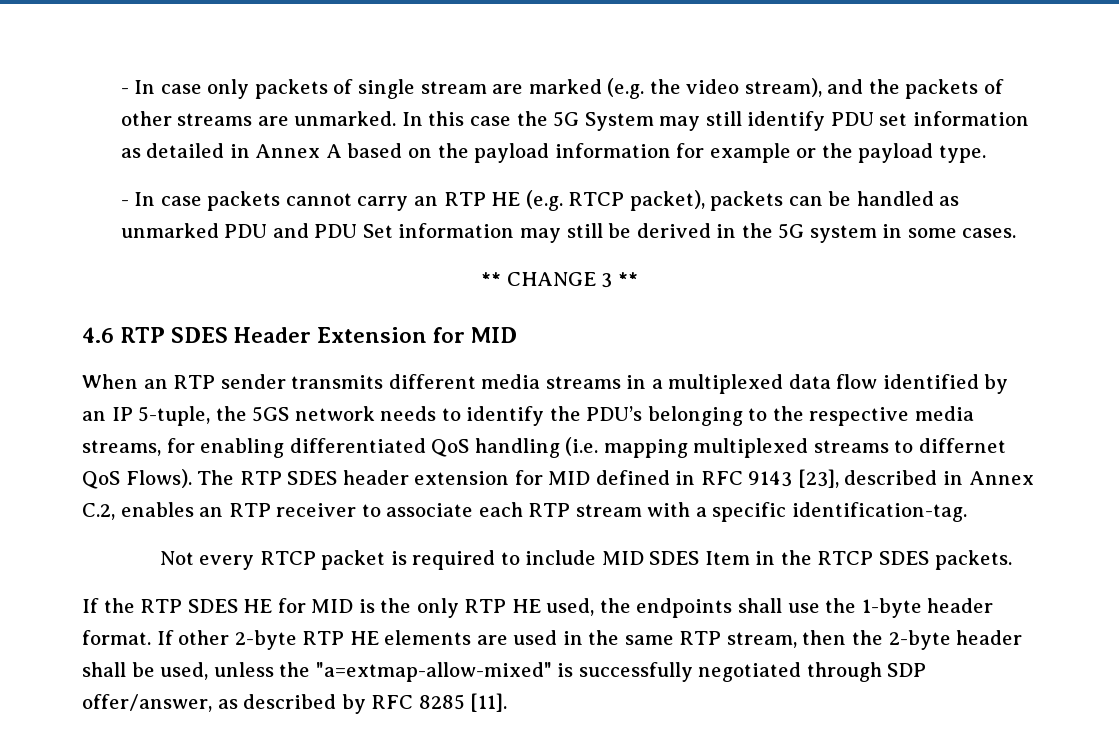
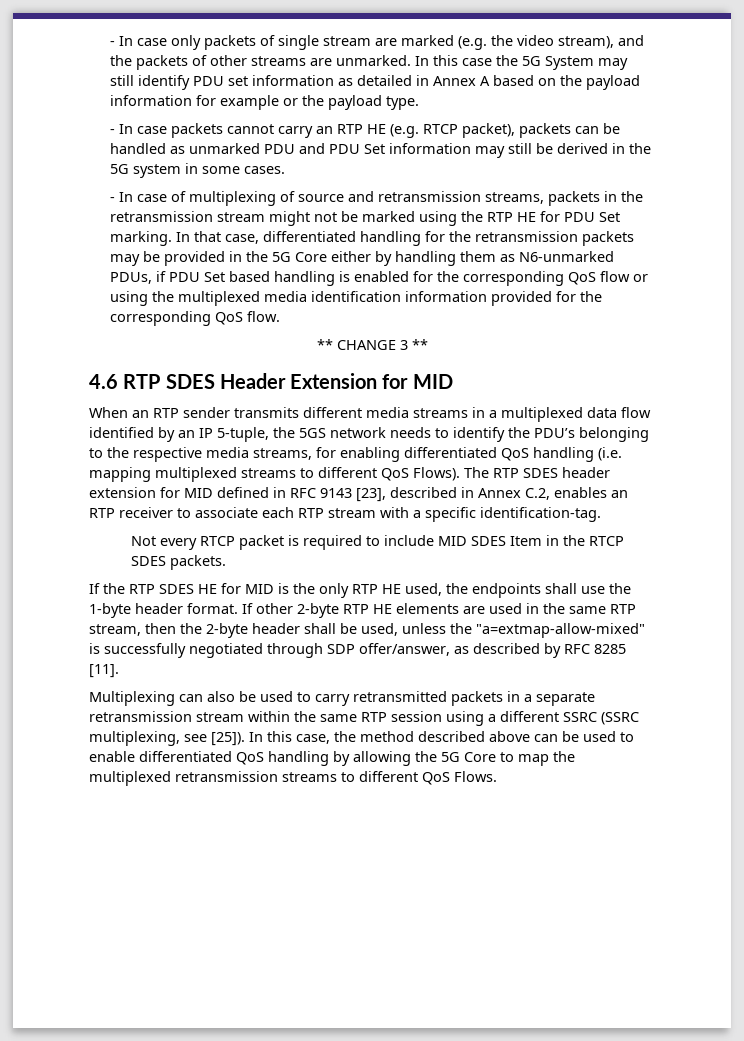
+ - In case of multiplexing of source and retransmission streams, packets in the retransmission stream might not be marked using the RTP HE for PDU Set marking. In that case, differentiated handling for the retransmission packets may be provided in the 5G Core either by handling them as N6-unmarked PDUs, if PDU Set based handling is enabled for the corresponding QoS flow or using the multiplexed media identification information provided for the corresponding QoS flow.
- When an RTP sender transmits different media streams in a multiplexed data flow identified by an IP 5-tuple, the 5GS network needs to identify the PDU’s belonging to the respective media streams, for enabling differentiated QoS handling (i.e. mapping multiplexed streams to differnet QoS Flows).
+ When an RTP sender transmits different media streams in a multiplexed data flow identified by an IP 5-tuple, the 5GS network needs to identify the PDU’s belonging to the respective media streams, for enabling differentiated QoS handling (i.e. mapping multiplexed streams to different QoS Flows).
+ Multiplexing can also be used to carry retransmitted packets in a separate retransmission stream within the same RTP session using a different SSRC (SSRC multiplexing, see [25]). In this case, the method described above can be used to enable differentiated QoS handling by allowing the 5G Core to map the multiplexed retransmission streams to different QoS Flows.

